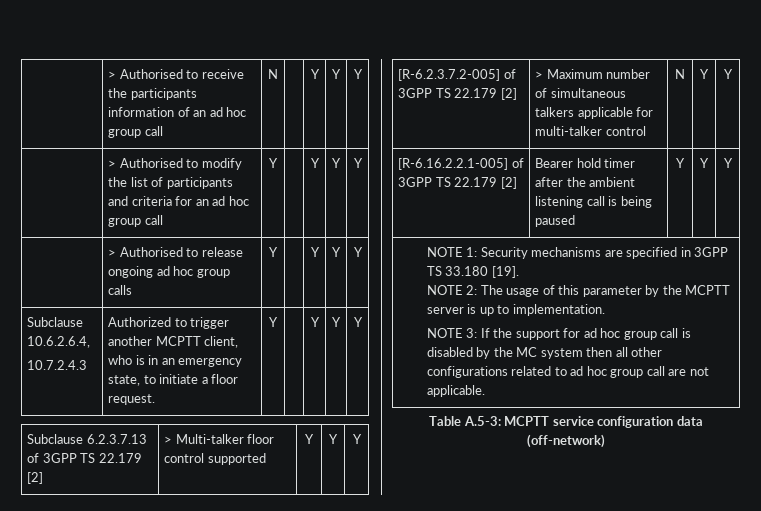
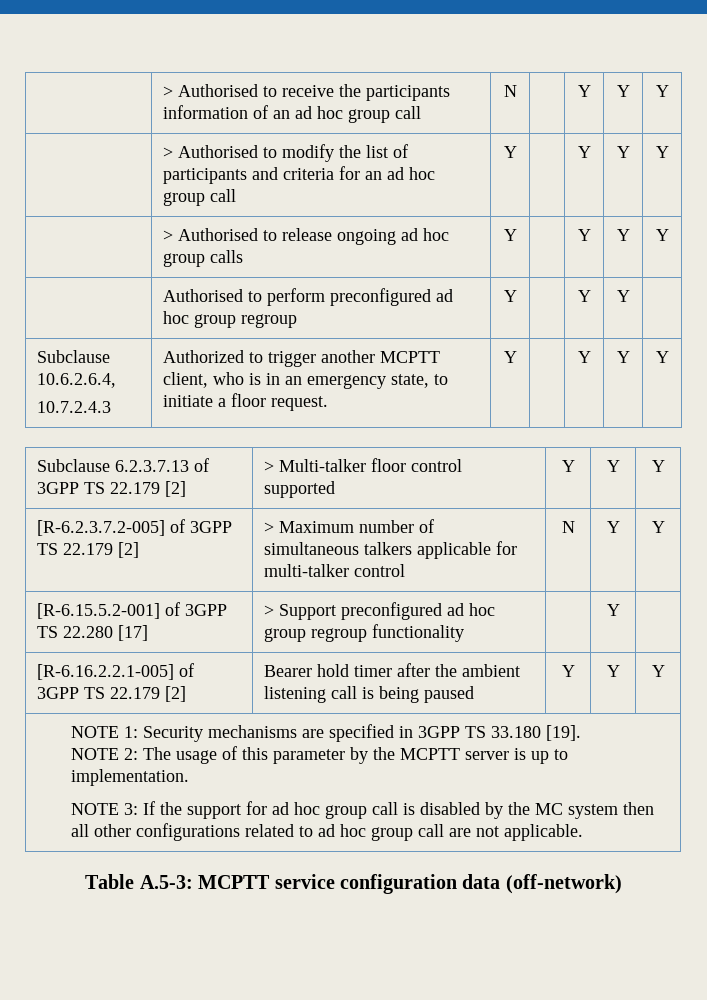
+ | Authorised to perform preconfigured ad hoc group regroup | Y | | Y | Y |
+ [R-6.15.5.2-001] of 3GPP TS 22.280 [17] | > Support preconfigured ad hoc group regroup functionality | | Y |

